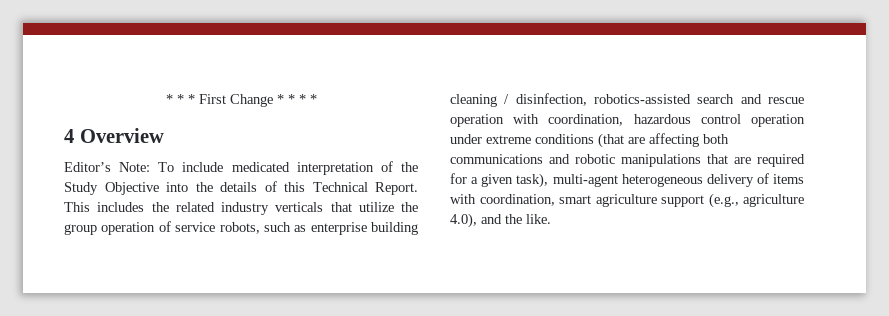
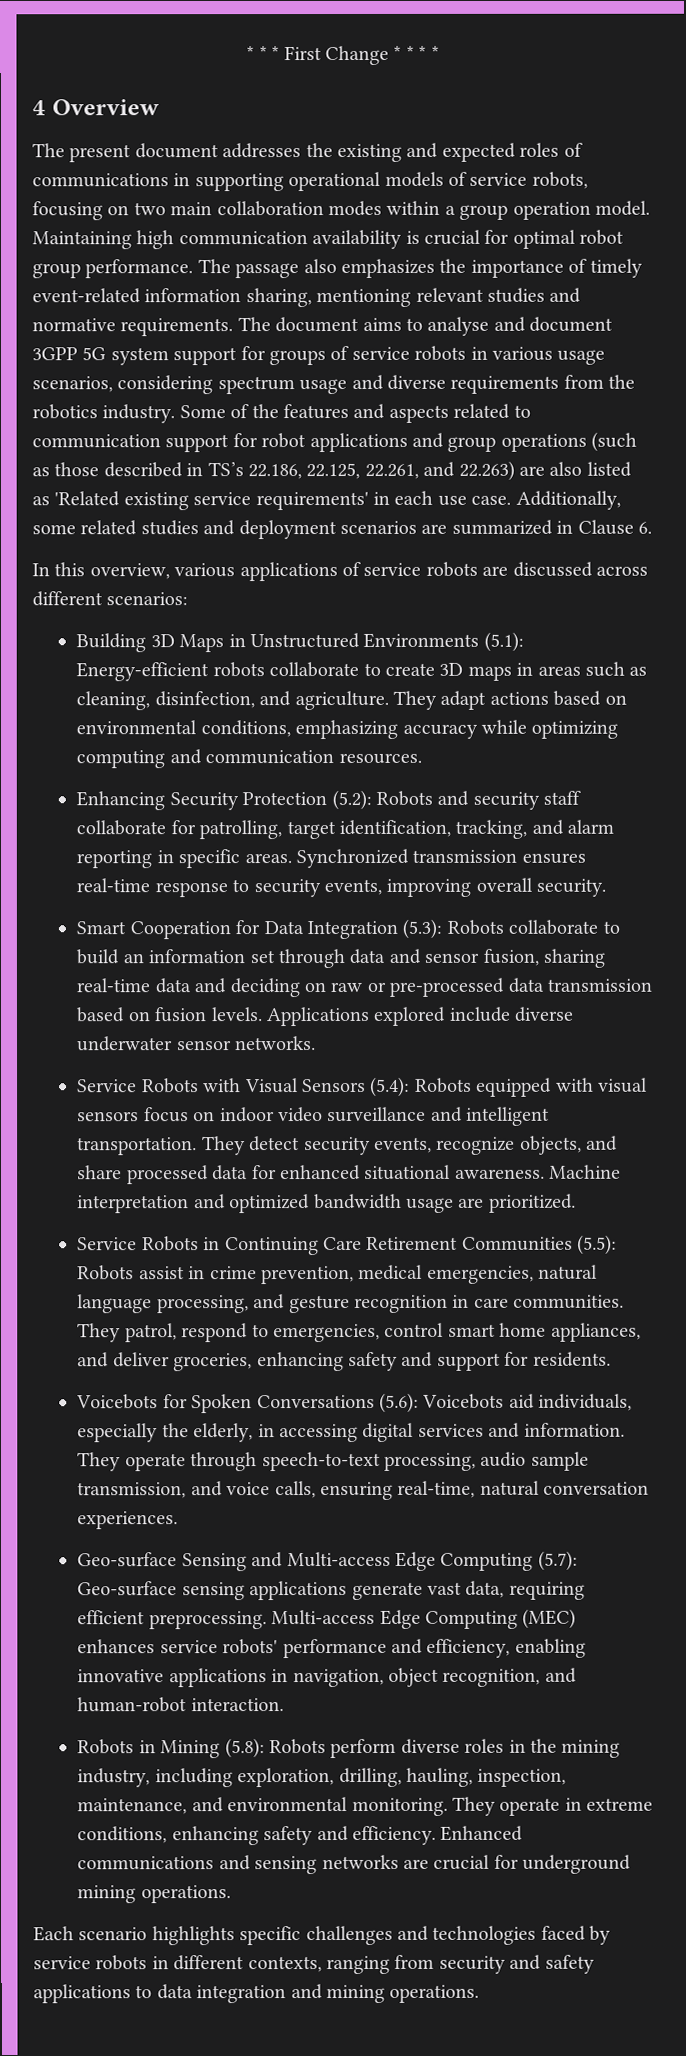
- Editor’s Note: To include medicated interpretation of the Study Objective into the details of this Technical Report. This includes the related industry verticals that utilize the group operation of service robots, such as enterprise building cleaning / disinfection, robotics-assisted search and rescue operation with coordination, hazardous control operation under extreme conditions (that are affecting both communications and robotic manipulations that are required for a given task), multi-agent heterogeneous delivery of items with coordination, smart agriculture support (e.g., agriculture 4.0), and the like.
+ The present document addresses the existing and expected roles of communications in supporting operational models of service robots, focusing on two main collaboration modes within a group operation model. Maintaining high communication availability is crucial for optimal robot group performance. The passage also emphasizes the importance of timely event-related information sharing, mentioning relevant studies and normative requirements. The document aims to analyse and document 3GPP 5G system support for groups of service robots in various usage scenarios, considering spectrum usage and diverse requirements from the robotics industry. Some of the features and aspects related to communication support for robot applications and group operations (such as those described in TS’s 22.186, 22.125, 22.261, and 22.263) are also listed as 'Related existing service requirements' in each use case. Additionally, some related studies and deployment scenarios are summarized in Clause 6.
+ In this overview, various applications of service robots are discussed across different scenarios:
+ Building 3D Maps in Unstructured Environments (5.1): Energy-efficient robots collaborate to create 3D maps in areas such as cleaning, disinfection, and agriculture. They adapt actions based on environmental conditions, emphasizing accuracy while optimizing computing and communication resources.
+ Enhancing Security Protection (5.2): Robots and security staff collaborate for patrolling, target identification, tracking, and alarm reporting in specific areas. Synchronized transmission ensures real-time response to security events, improving overall security.
+ Smart Cooperation for Data Integration (5.3): Robots collaborate to build an information set through data and sensor fusion, sharing real-time data and deciding on raw or pre-processed data transmission based on fusion levels. Applications explored include diverse underwater sensor networks.
+ Service Robots with Visual Sensors (5.4): Robots equipped with visual sensors focus on indoor video surveillance and intelligent transportation. They detect security events, recognize objects, and share processed data for enhanced situational awareness. Machine interpretation and optimized bandwidth usage are prioritized.
+ Service Robots in Continuing Care Retirement Communities (5.5): Robots assist in crime prevention, medical emergencies, natural language processing, and gesture recognition in care communities. They patrol, respond to emergencies, control smart home appliances, and deliver groceries, enhancing safety and support for residents.
+ Voicebots for Spoken Conversations (5.6): Voicebots aid individuals, especially the elderly, in accessing digital services and information. They operate through speech-to-text processing, audio sample transmission, and voice calls, ensuring real-time, natural conversation experiences.
+ Geo-surface Sensing and Multi-access Edge Computing (5.7): Geo-surface sensing applications generate vast data, requiring efficient preprocessing. Multi-access Edge Computing (MEC) enhances service robots' performance and efficiency, enabling innovative applications in navigation, object recognition, and human-robot interaction.
+ Robots in Mining (5.8): Robots perform diverse roles in the mining industry, including exploration, drilling, hauling, inspection, maintenance, and environmental monitoring. They operate in extreme conditions, enhancing safety and efficiency. Enhanced communications and sensing networks are crucial for underground mining operations.
+ Each scenario highlights specific challenges and technologies faced by service robots in different contexts, ranging from security and safety applications to data integration and mining operations.

